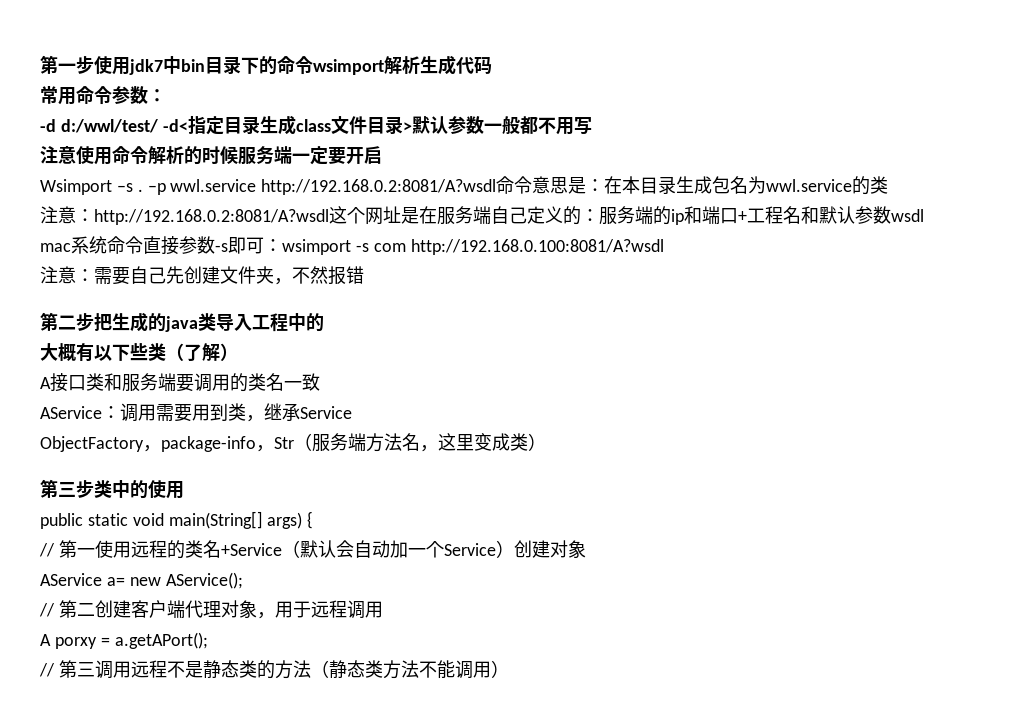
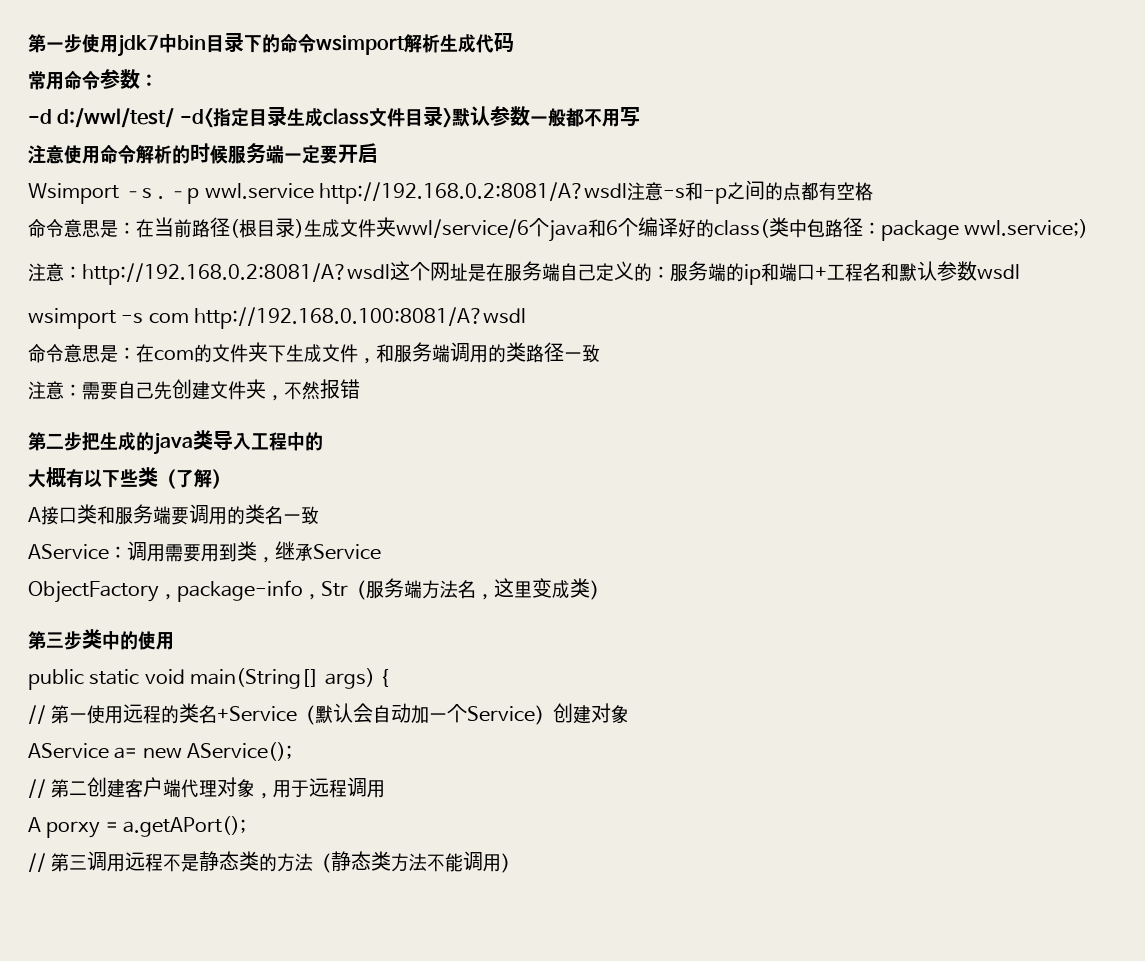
- –p wwl.service http://192.168.0.2:8081/A?wsdl命令意思是：在本目录生成包名为wwl.service的类
+ –p wwl.service http://192.168.0.2:8081/A?wsdl注意-s和-p之间的点都有空格
+ 命令意思是：在当前路径(根目录)生成文件夹wwl/service/6个java和6个编译好的class(类中包路径：package wwl.service;)
- mac系统命令直接参数-s即可：wsimport -s com http://192.168.0.100:8081/A?wsdl
+ wsimport -s com http://192.168.0.100:8081/A?wsdl
+ 命令意思是：在com的文件夹下生成文件，和服务端调用的类路径一致

